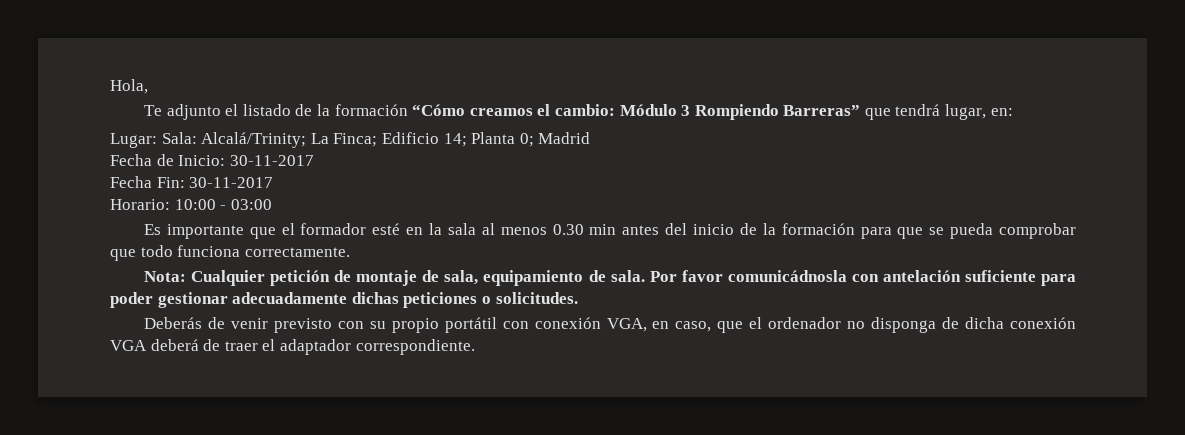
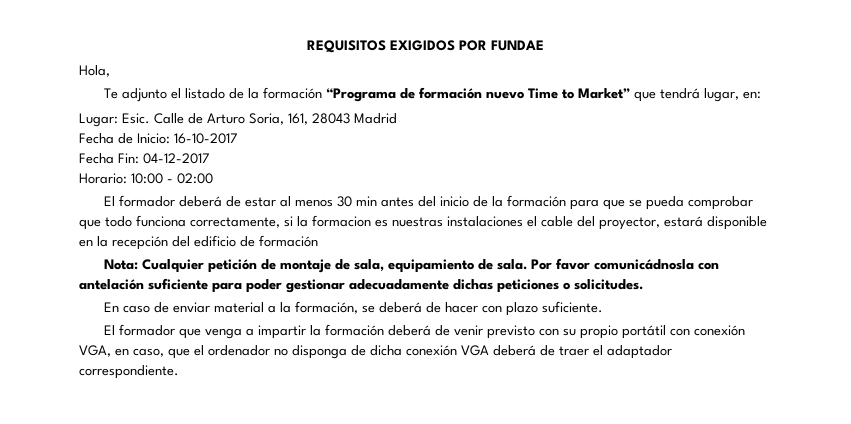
+ REQUISITOS EXIGIDOS POR FUNDAE
- Te adjunto el listado de la formación “Cómo creamos el cambio: Módulo 3 Rompiendo Barreras” que tendrá lugar, en:
+ Te adjunto el listado de la formación “Programa de formación nuevo Time to Market” que tendrá lugar, en:
- Lugar: Sala: Alcalá/Trinity; La Finca; Edificio 14; Planta 0; Madrid
+ Lugar: Esic. Calle de Arturo Soria, 161, 28043 Madrid
- Fecha de Inicio: 30-11-2017
+ Fecha de Inicio: 16-10-2017
- Fecha Fin: 30-11-2017
+ Fecha Fin: 04-12-2017
- Horario: 10:00 - 03:00
- Es importante que el formador esté en la sala al menos 0.30 min antes del inicio de la formación para que se pueda comprobar que todo funciona correctamente.
+ Horario: 10:00 - 02:00
+ El formador deberá de estar al menos 30 min antes del inicio de la formación para que se pueda comprobar que todo funciona correctamente, si la formacion es nuestras instalaciones el cable del proyector, estará disponible en la recepción del edificio de formación
- Deberás de venir previsto con su propio portátil con conexión VGA, en caso, que el ordenador no disponga de dicha conexión VGA deberá de traer el adaptador correspondiente.
+ En caso de enviar material a la formación, se deberá de hacer con plazo suficiente.
+ El formador que venga a impartir la formación deberá de venir previsto con su propio portátil con conexión VGA, en caso, que el ordenador no disponga de dicha conexión VGA deberá de traer el adaptador correspondiente.

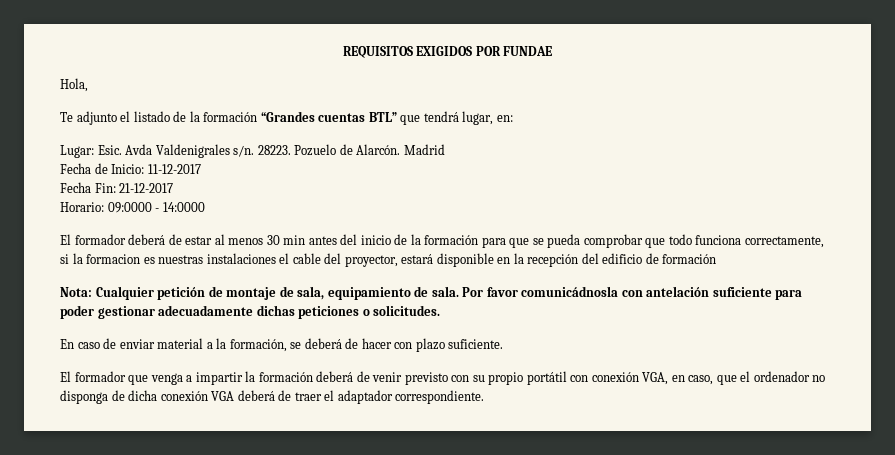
- Te adjunto el listado de la formación “Programa de formación nuevo Time to Market” que tendrá lugar, en:
+ Te adjunto el listado de la formación “Grandes cuentas BTL” que tendrá lugar, en:
- Calle de Arturo Soria, 161, 28043 Madrid
+ Avda Valdenigrales s/n. 28223. Pozuelo de Alarcón. Madrid
- Fecha de Inicio: 16-10-2017
+ Fecha de Inicio: 11-12-2017
- Fecha Fin: 04-12-2017
+ Fecha Fin: 21-12-2017
- Horario: 10:00 - 02:00
+ Horario: 09:0000 - 14:0000

